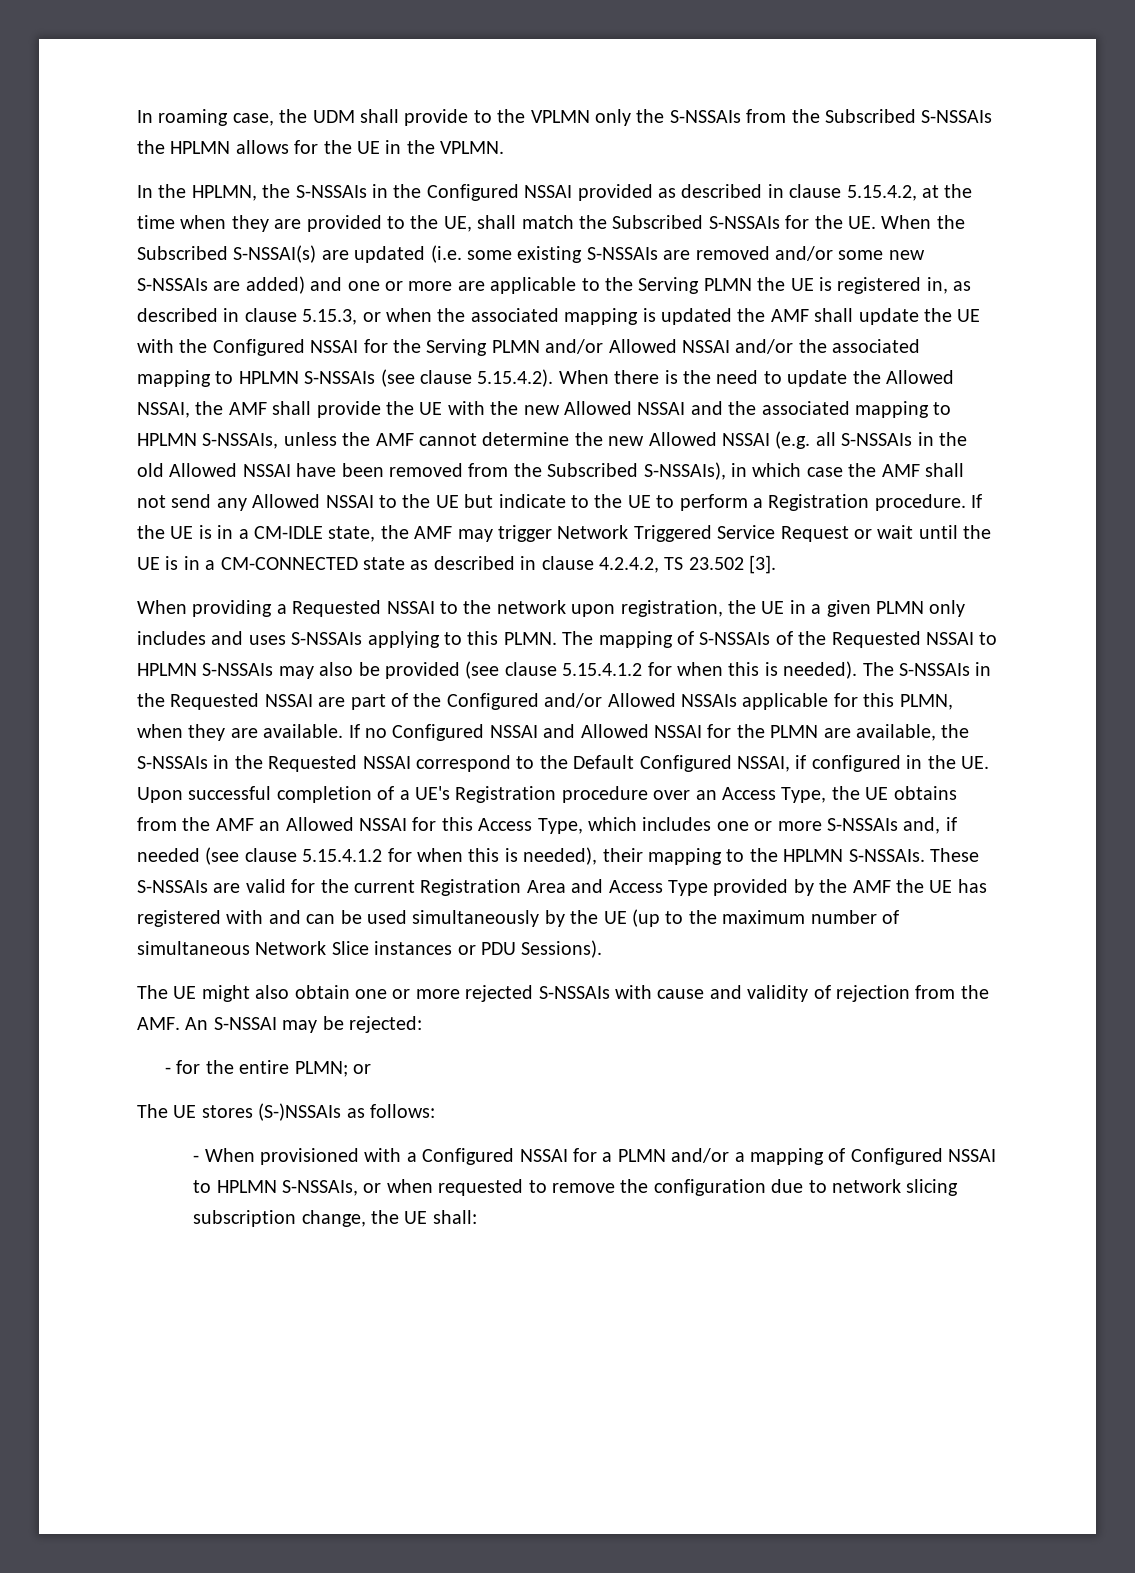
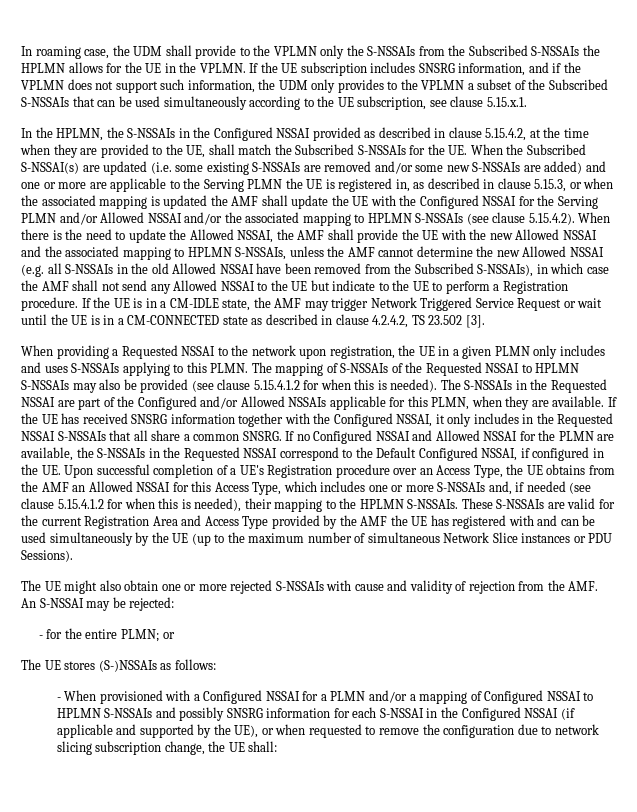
+ If the UE subscription includes SNSRG information, and if the VPLMN does not support such information, the UDM only provides to the VPLMN a subset of the Subscribed S-NSSAIs that can be used simultaneously according to the UE subscription, see clause 5.15.x.1.
- If no Configured NSSAI and Allowed NSSAI for the PLMN are available, the S-NSSAIs in the Requested NSSAI correspond to the Default Configured NSSAI, if configured in the UE. Upon successful completion of a UE's Registration procedure over an Access Type, the UE obtains from the AMF an Allowed NSSAI for this Access Type, which includes one or more S-NSSAIs and, if needed (see clause 5.15.4.1.2 for when this is needed), their mapping to the HPLMN S-NSSAIs.
+ If the UE has received SNSRG information together with the Configured NSSAI, it only includes in the Requested NSSAI S-NSSAIs that all share a common SNSRG. If no Configured NSSAI and Allowed NSSAI for the PLMN are available, the S-NSSAIs in the Requested NSSAI correspond to the Default Configured NSSAI, if configured in the UE. Upon successful completion of a UE's Registration procedure over an Access Type, the UE obtains from the AMF an Allowed NSSAI for this Access Type, which includes one or more S-NSSAIs and, if needed (see clause 5.15.4.1.2 for when this is needed), their mapping to the HPLMN S-NSSAIs.
- - When provisioned with a Configured NSSAI for a PLMN and/or a mapping of Configured NSSAI to HPLMN S-NSSAIs, or when requested to remove the configuration due to network slicing subscription change, the UE shall:
+ - When provisioned with a Configured NSSAI for a PLMN and/or a mapping of Configured NSSAI to HPLMN S-NSSAIs and possibly SNSRG information for each S-NSSAI in the Configured NSSAI (if applicable and supported by the UE), or when requested to remove the configuration due to network slicing subscription change, the UE shall:

